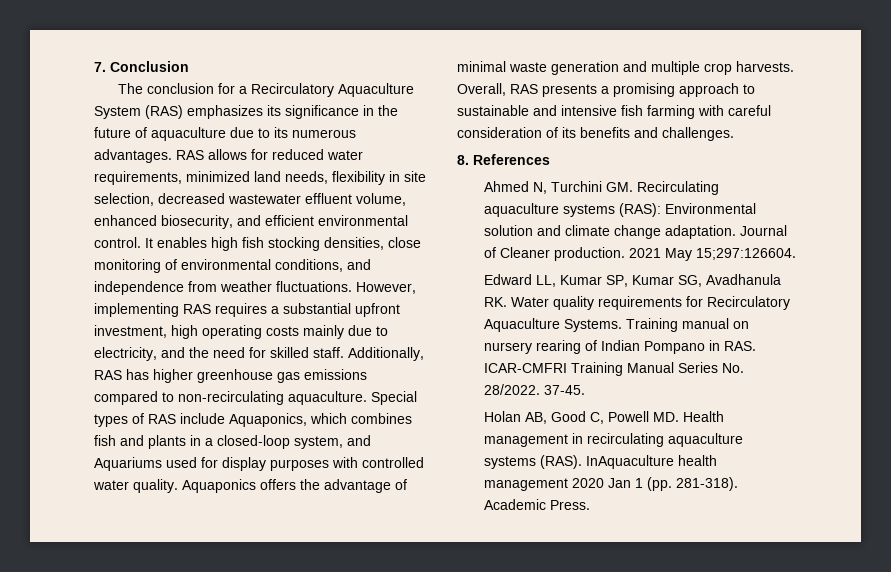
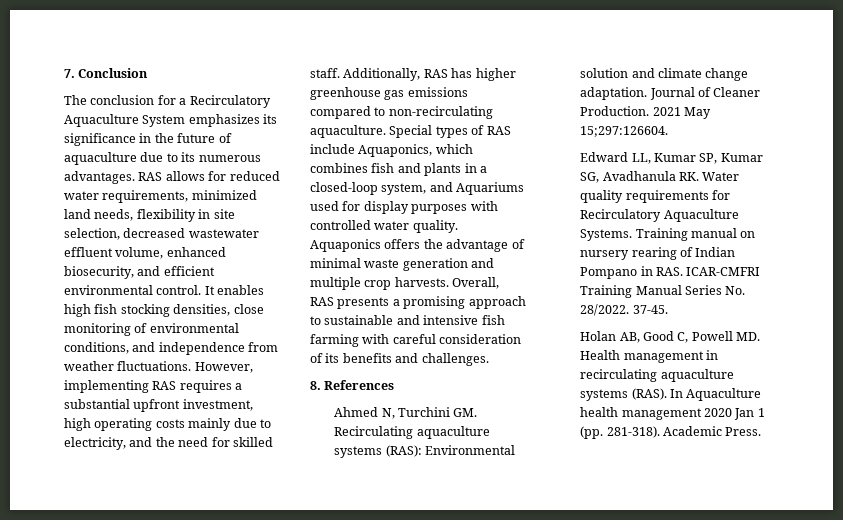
- The conclusion for a Recirculatory Aquaculture System (RAS) emphasizes its significance in the future of aquaculture due to its numerous advantages.
+ The conclusion for a Recirculatory Aquaculture System emphasizes its significance in the future of aquaculture due to its numerous advantages.
- Journal of Cleaner production.
+ Journal of Cleaner Production.
- InAquaculture health management 2020 Jan 1 (pp. 281-318).
+ In Aquaculture health management 2020 Jan 1 (pp. 281-318).

